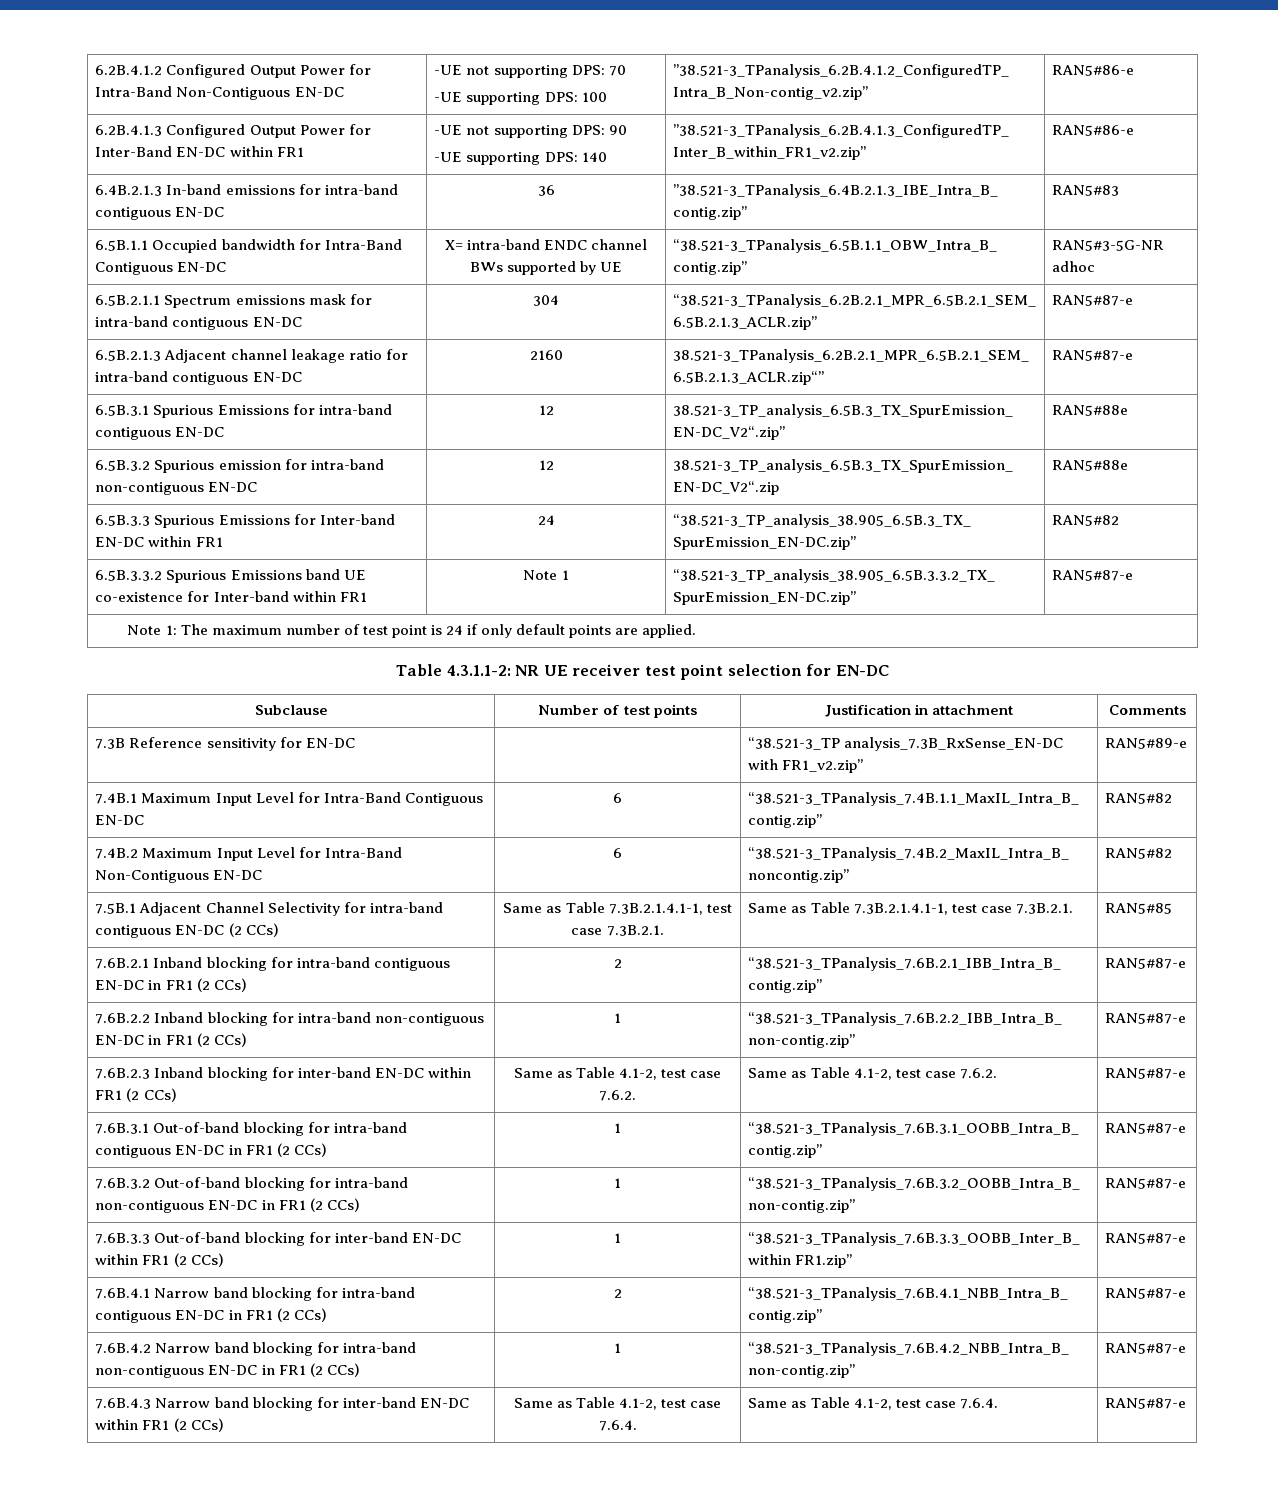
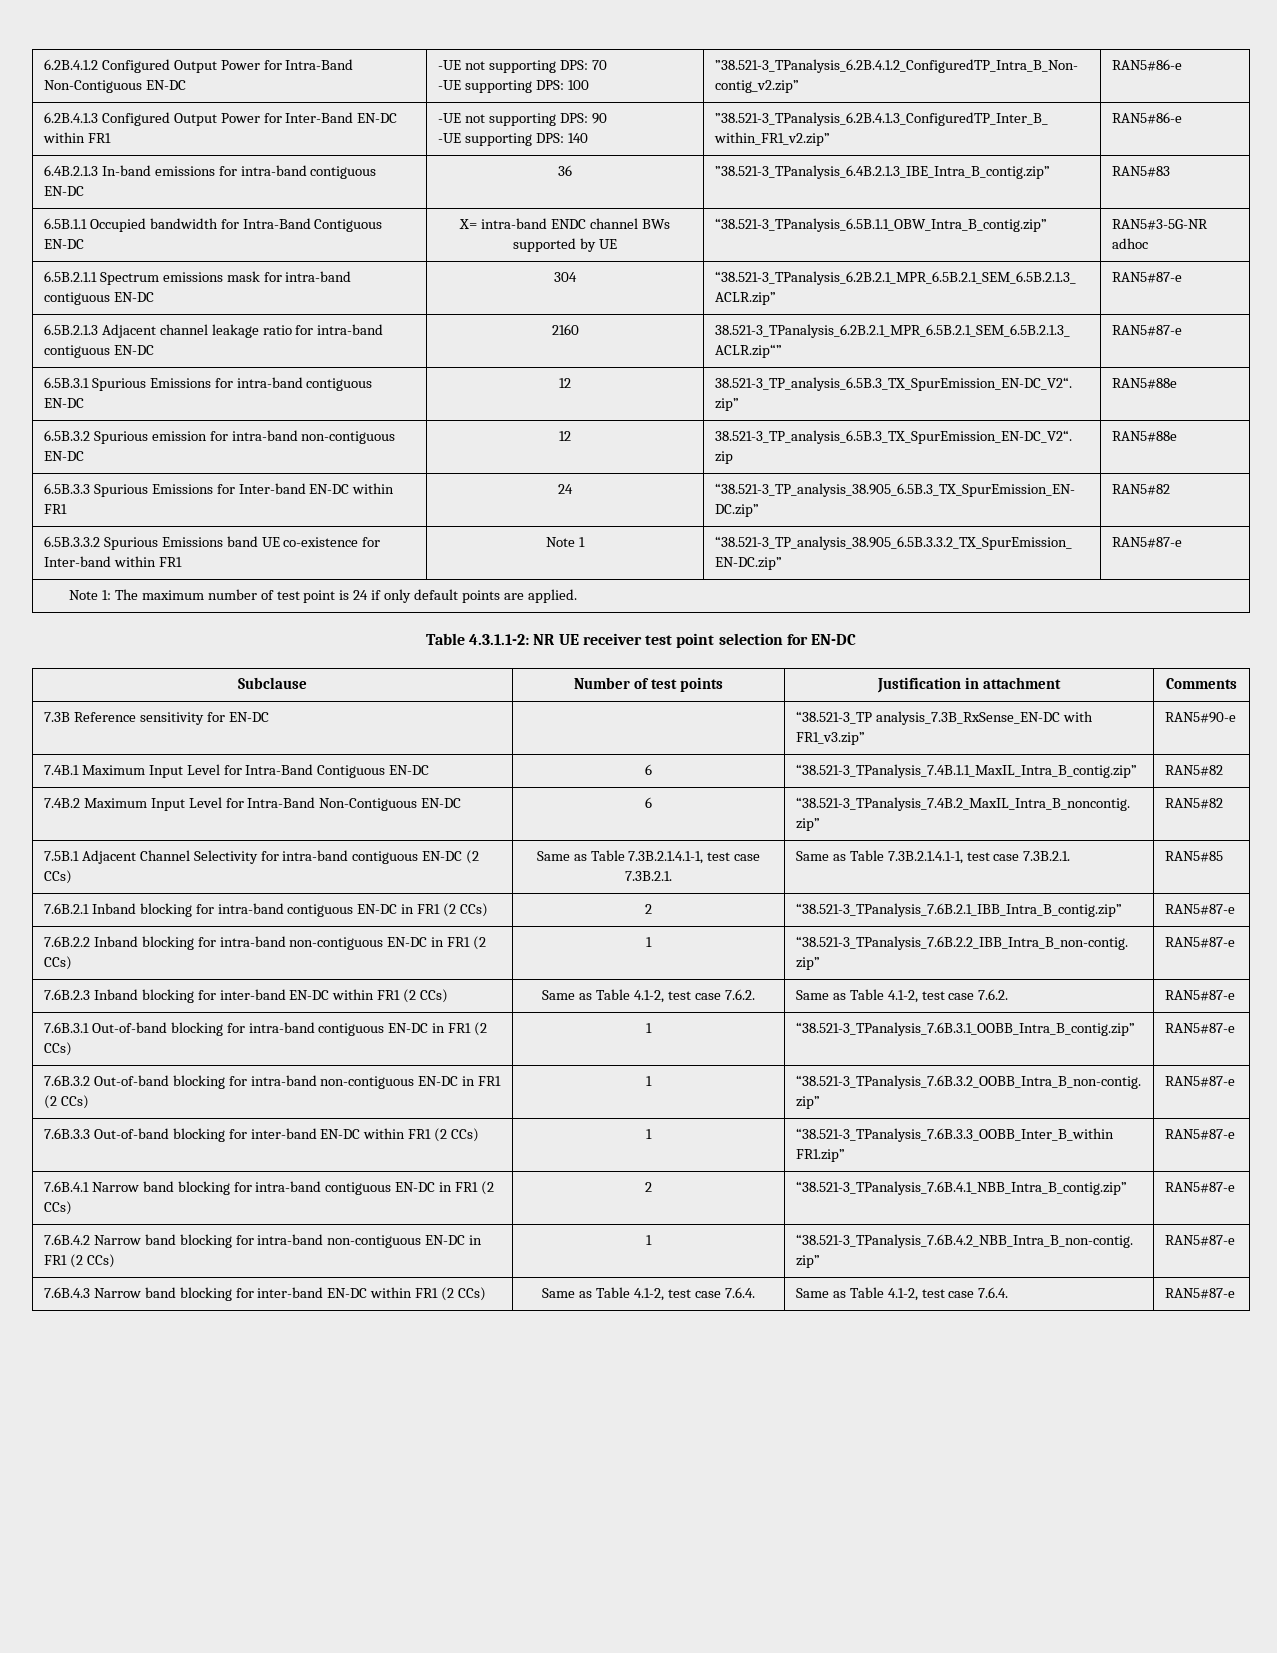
- 7.3B Reference sensitivity for EN-DC | | “38.521-3_TP analysis_7.3B_RxSense_EN-DC with FR1_v2.zip” | RAN5#89-e
+ 7.3B Reference sensitivity for EN-DC | | “38.521-3_TP analysis_7.3B_RxSense_EN-DC with FR1_v3.zip” | RAN5#90-e

